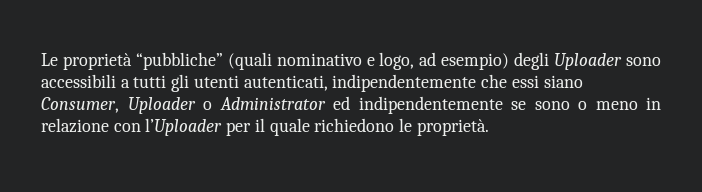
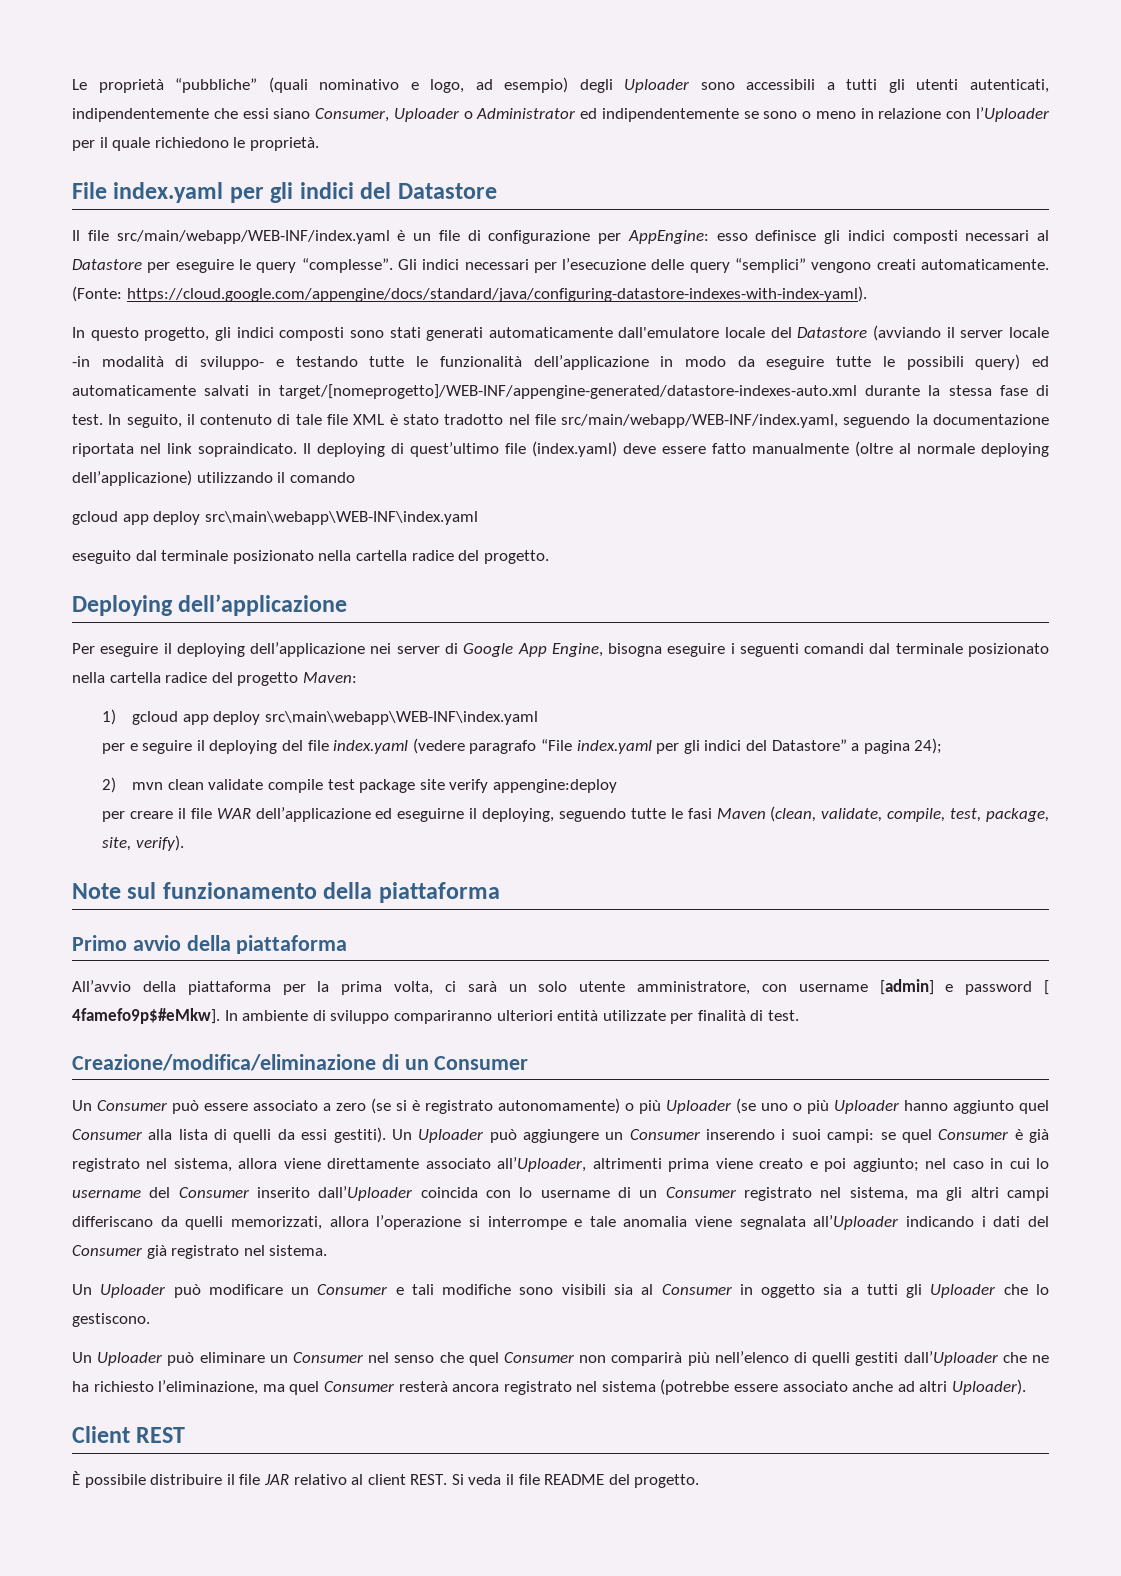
+ File index.yaml per gli indici del Datastore
+ Il file src/main/webapp/WEB-INF/index.yaml è un file di configurazione per AppEngine: esso definisce gli indici composti necessari al Datastore per eseguire le query “complesse”. Gli indici necessari per l’esecuzione delle query “semplici” vengono creati automaticamente. (Fonte: https://cloud.google.com/appengine/docs/standard/java/configuring-datastore-indexes-with-index-yaml).
+ In questo progetto, gli indici composti sono stati generati automaticamente dall'emulatore locale del Datastore (avviando il server locale -in modalità di sviluppo- e testando tutte le funzionalità dell’applicazione in modo da eseguire tutte le possibili query) ed automaticamente salvati in target/[nomeprogetto]/WEB-INF/appengine-generated/datastore-indexes-auto.xml durante la stessa fase di test. In seguito, il contenuto di tale file XML è stato tradotto nel file src/main/webapp/WEB-INF/index.yaml, seguendo la documentazione riportata nel link sopraindicato. Il deploying di quest’ultimo file (index.yaml) deve essere fatto manualmente (oltre al normale deploying dell’applicazione) utilizzando il comando
+ gcloud app deploy src\main\webapp\WEB-INF\index.yaml
+ eseguito dal terminale posizionato nella cartella radice del progetto.
+ Deploying dell’applicazione
+ Per eseguire il deploying dell’applicazione nei server di Google App Engine, bisogna eseguire i seguenti comandi dal terminale posizionato nella cartella radice del progetto Maven:
+ 1) gcloud app deploy src\main\webapp\WEB-INF\index.yaml
+ per e seguire il deploying del file index.yaml (vedere paragrafo “File index.yaml per gli indici del Datastore” a pagina 24);
+ 2) mvn clean validate compile test package site verify appengine:deploy
+ per creare il file WAR dell’applicazione ed eseguirne il deploying, seguendo tutte le fasi Maven (clean, validate, compile, test, package, site, verify).
+ Note sul funzionamento della piattaforma
+ Primo avvio della piattaforma
+ All’avvio della piattaforma per la prima volta, ci sarà un solo utente amministratore, con username [admin] e password [ 4famefo9p$#eMkw]. In ambiente di sviluppo compariranno ulteriori entità utilizzate per finalità di test.
+ Creazione/modifica/eliminazione di un Consumer
+ Un Consumer può essere associato a zero (se si è registrato autonomamente) o più Uploader (se uno o più Uploader hanno aggiunto quel Consumer alla lista di quelli da essi gestiti). Un Uploader può aggiungere un Consumer inserendo i suoi campi: se quel Consumer è già registrato nel sistema, allora viene direttamente associato all’Uploader, altrimenti prima viene creato e poi aggiunto; nel caso in cui lo username del Consumer inserito dall’Uploader coincida con lo username di un Consumer registrato nel sistema, ma gli altri campi differiscano da quelli memorizzati, allora l’operazione si interrompe e tale anomalia viene segnalata all’Uploader indicando i dati del Consumer già registrato nel sistema.
+ Un Uploader può modificare un Consumer e tali modifiche sono visibili sia al Consumer in oggetto sia a tutti gli Uploader che lo gestiscono.
+ Un Uploader può eliminare un Consumer nel senso che quel Consumer non comparirà più nell’elenco di quelli gestiti dall’Uploader che ne ha richiesto l’eliminazione, ma quel Consumer resterà ancora registrato nel sistema (potrebbe essere associato anche ad altri Uploader).
+ Client REST
+ È possibile distribuire il file JAR relativo al client REST. Si veda il file README del progetto.

